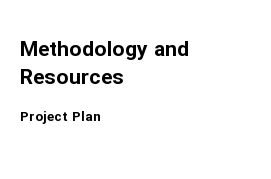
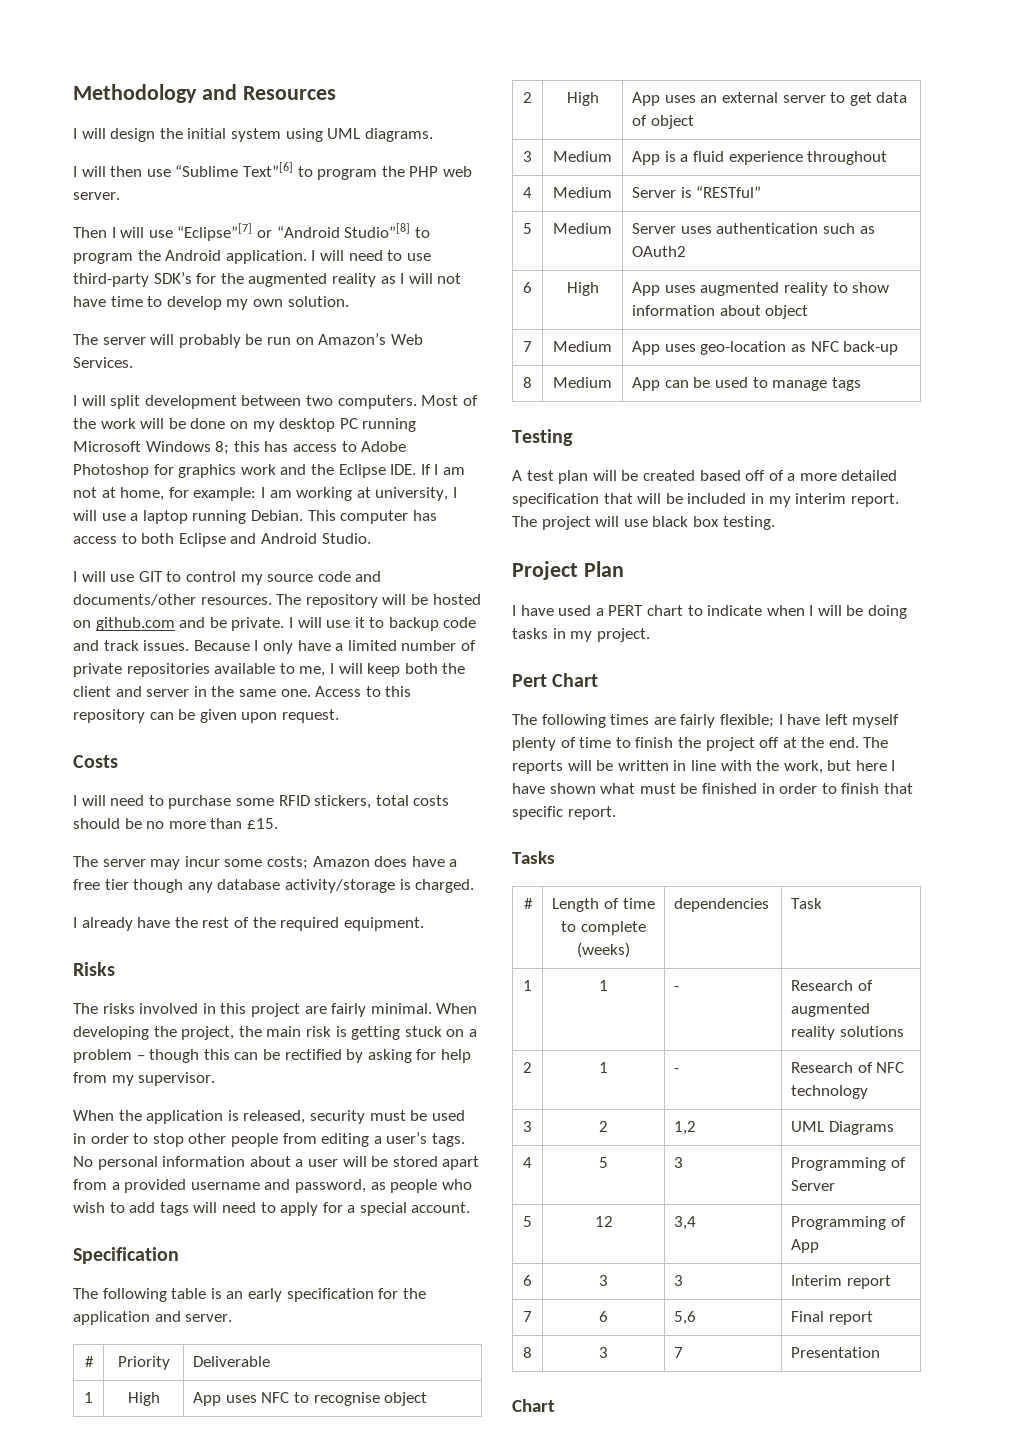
+ I will design the initial system using UML diagrams.
+ I will then use “Sublime Text”[6] to program the PHP web server.
+ Then I will use “Eclipse”[7] or “Android Studio”[8] to program the Android application. I will need to use third-party SDK’s for the augmented reality as I will not have time to develop my own solution.
+ The server will probably be run on Amazon’s Web Services.
+ I will split development between two computers. Most of the work will be done on my desktop PC running Microsoft Windows 8; this has access to Adobe Photoshop for graphics work and the Eclipse IDE. If I am not at home, for example: I am working at university, I will use a laptop running Debian. This computer has access to both Eclipse and Android Studio.
+ I will use GIT to control my source code and documents/other resources. The repository will be hosted on github.com and be private. I will use it to backup code and track issues. Because I only have a limited number of private repositories available to me, I will keep both the client and server in the same one. Access to this repository can be given upon request.
+ Costs
+ I will need to purchase some RFID stickers, total costs should be no more than £15.
+ The server may incur some costs; Amazon does have a free tier though any database activity/storage is charged.
+ I already have the rest of the required equipment.
+ Risks
+ The risks involved in this project are fairly minimal. When developing the project, the main risk is getting stuck on a problem – though this can be rectified by asking for help from my supervisor.
+ When the application is released, security must be used in order to stop other people from editing a user’s tags. No personal information about a user will be stored apart from a provided username and password, as people who wish to add tags will need to apply for a special account.
+ Specification
+ The following table is an early specification for the application and server.
+ # | Priority | Deliverable
+ 1 | High | App uses NFC to recognise object
+ 2 | High | App uses an external server to get data of object
+ 3 | Medium | App is a fluid experience throughout
+ 4 | Medium | Server is “RESTful”
+ 5 | Medium | Server uses authentication such as OAuth2
+ 6 | High | App uses augmented reality to show information about object
+ 7 | Medium | App uses geo-location as NFC back-up
+ 8 | Medium | App can be used to manage tags
+ Testing
+ A test plan will be created based off of a more detailed specification that will be included in my interim report. The project will use black box testing.
  Project Plan
+ I have used a PERT chart to indicate when I will be doing tasks in my project.
+ Pert Chart
+ The following times are fairly flexible; I have left myself plenty of time to finish the project off at the end. The reports will be written in line with the work, but here I have shown what must be finished in order to finish that specific report.
+ Tasks
+ # | Length of time to complete (weeks) | dependencies | Task
+ 1 | 1 | - | Research of augmented reality solutions
+ 2 | 1 | - | Research of NFC technology
+ 3 | 2 | 1,2 | UML Diagrams
+ 4 | 5 | 3 | Programming of Server
+ 5 | 12 | 3,4 | Programming of App
+ 6 | 3 | 3 | Interim report
+ 7 | 6 | 5,6 | Final report
+ 8 | 3 | 7 | Presentation
+ Chart

